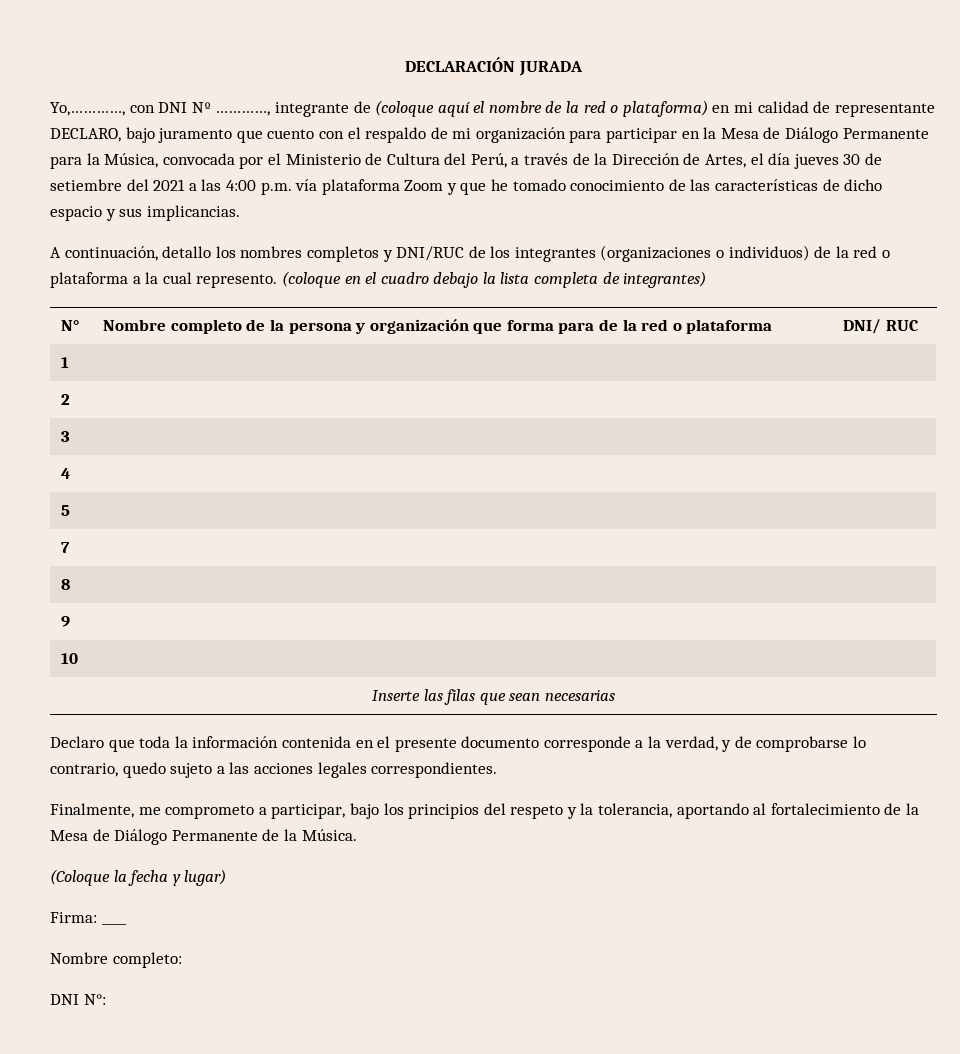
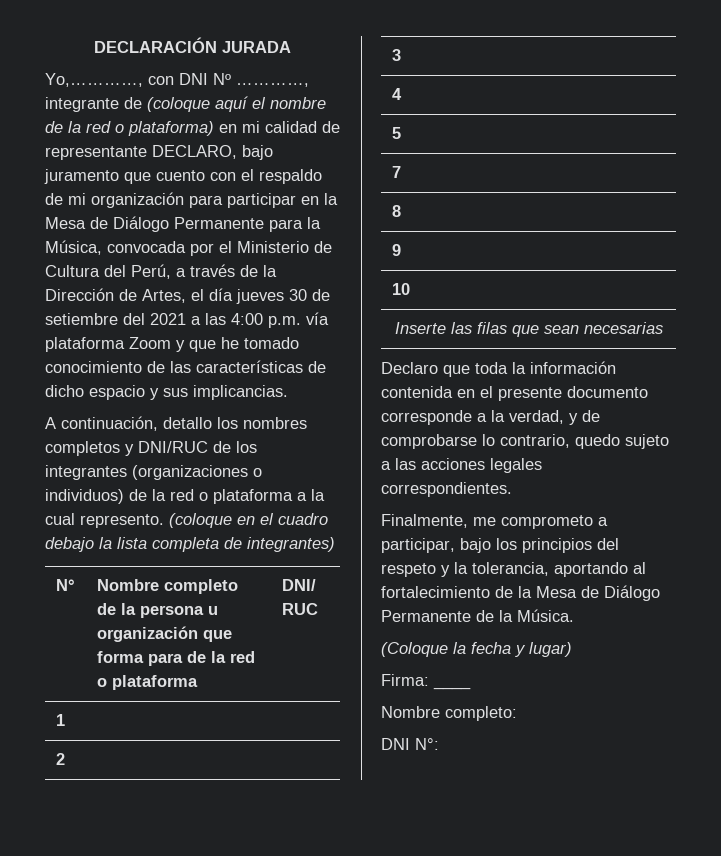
- N° | Nombre completo de la persona y organización que forma para de la red o plataforma | DNI/ RUC
+ N° | Nombre completo de la persona u organización que forma para de la red o plataforma | DNI/ RUC

